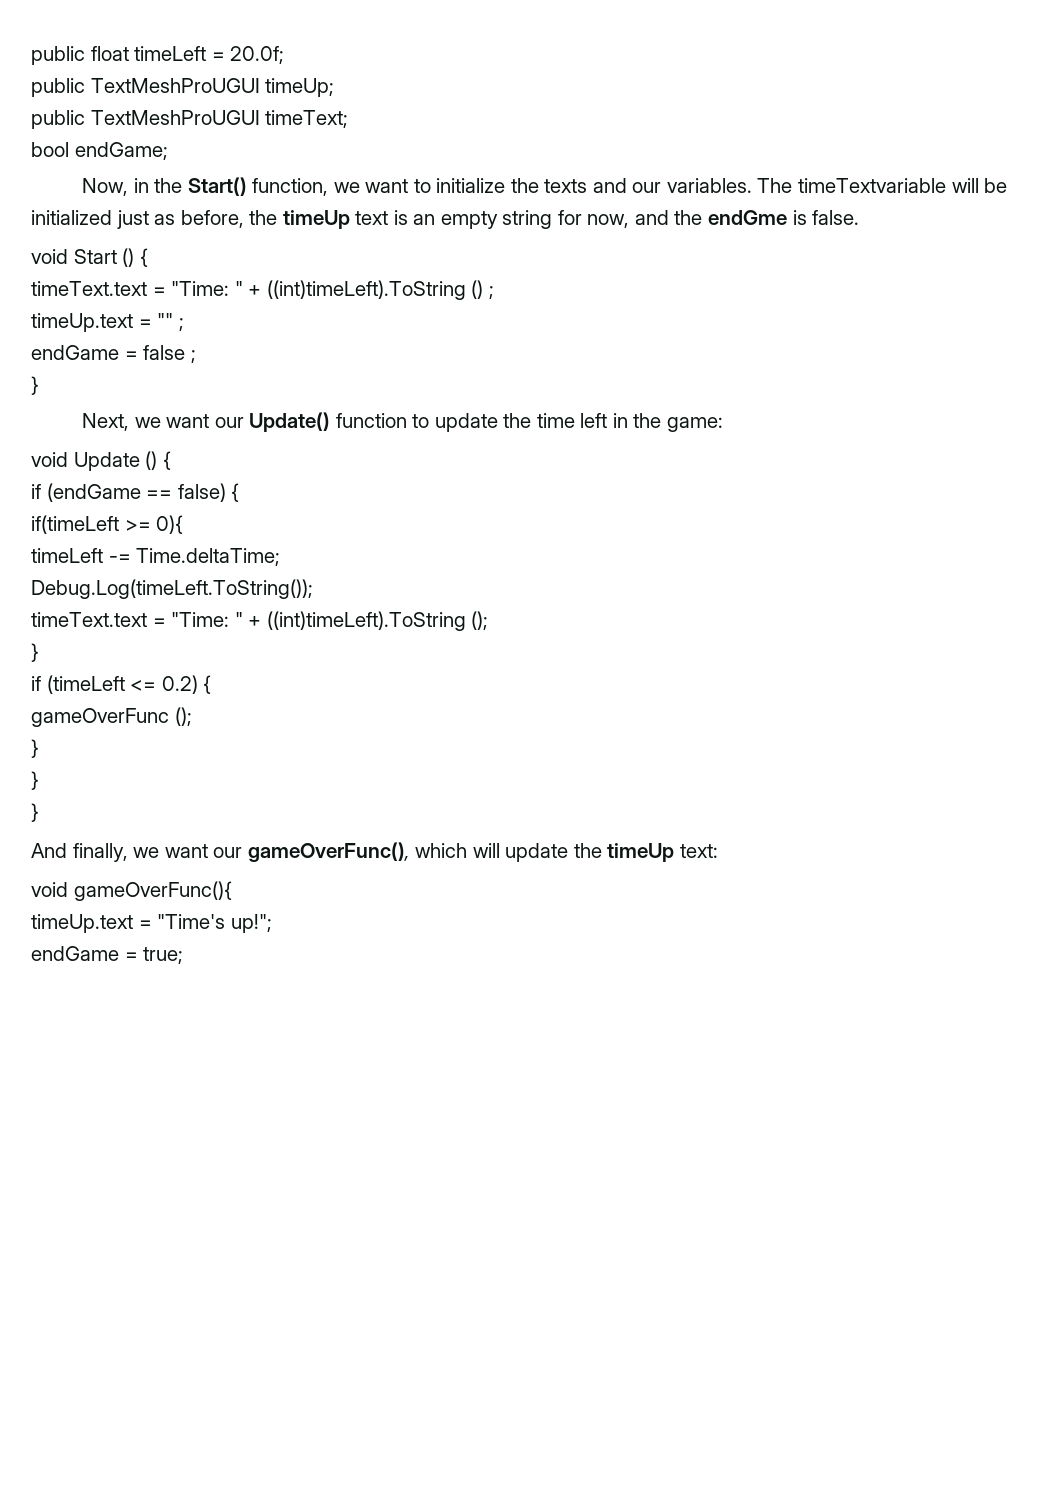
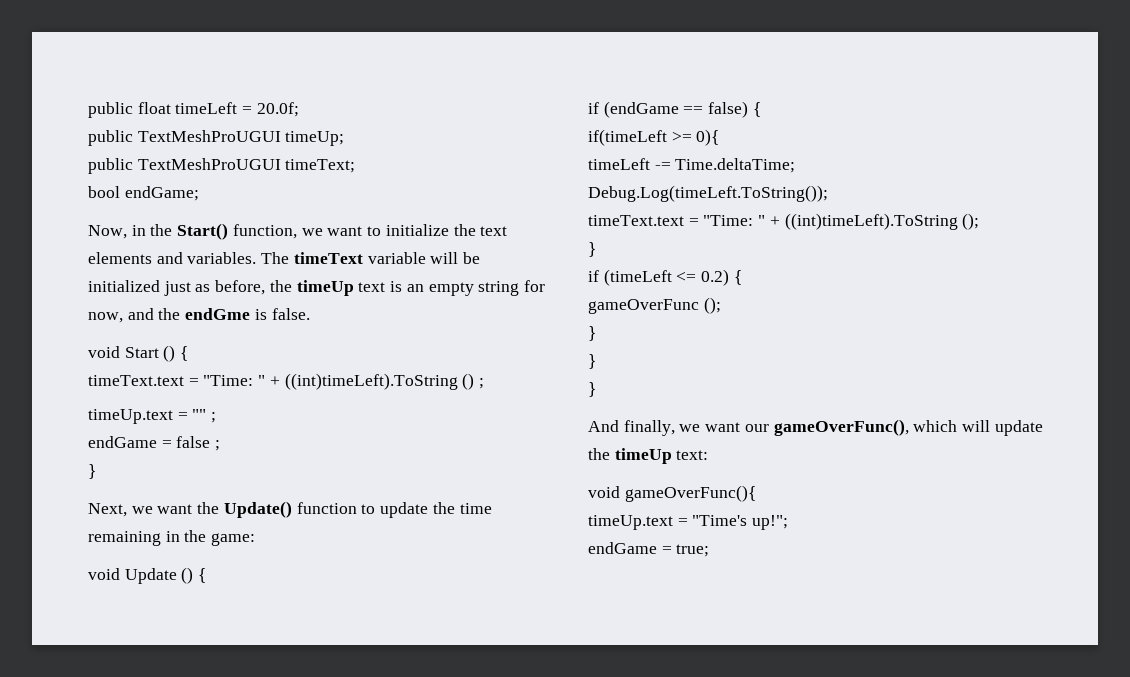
- Now, in the Start() function, we want to initialize the texts and our variables. The timeTextvariable will be initialized just as before, the timeUp text is an empty string for now, and the endGme is false.
+ Now, in the Start() function, we want to initialize the text elements and variables. The timeText variable will be initialized just as before, the timeUp text is an empty string for now, and the endGme is false.
- Next, we want our Update() function to update the time left in the game:
+ Next, we want the Update() function to update the time remaining in the game:

